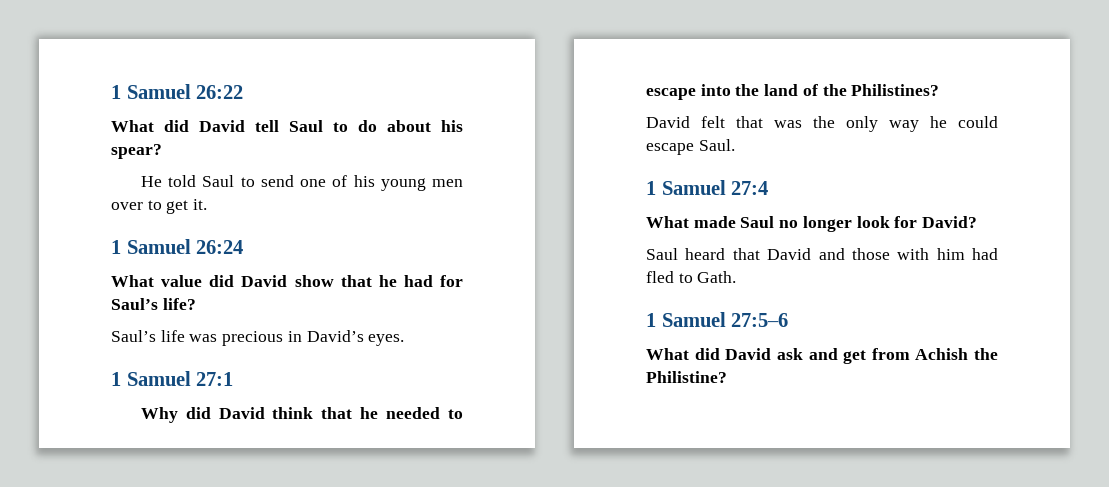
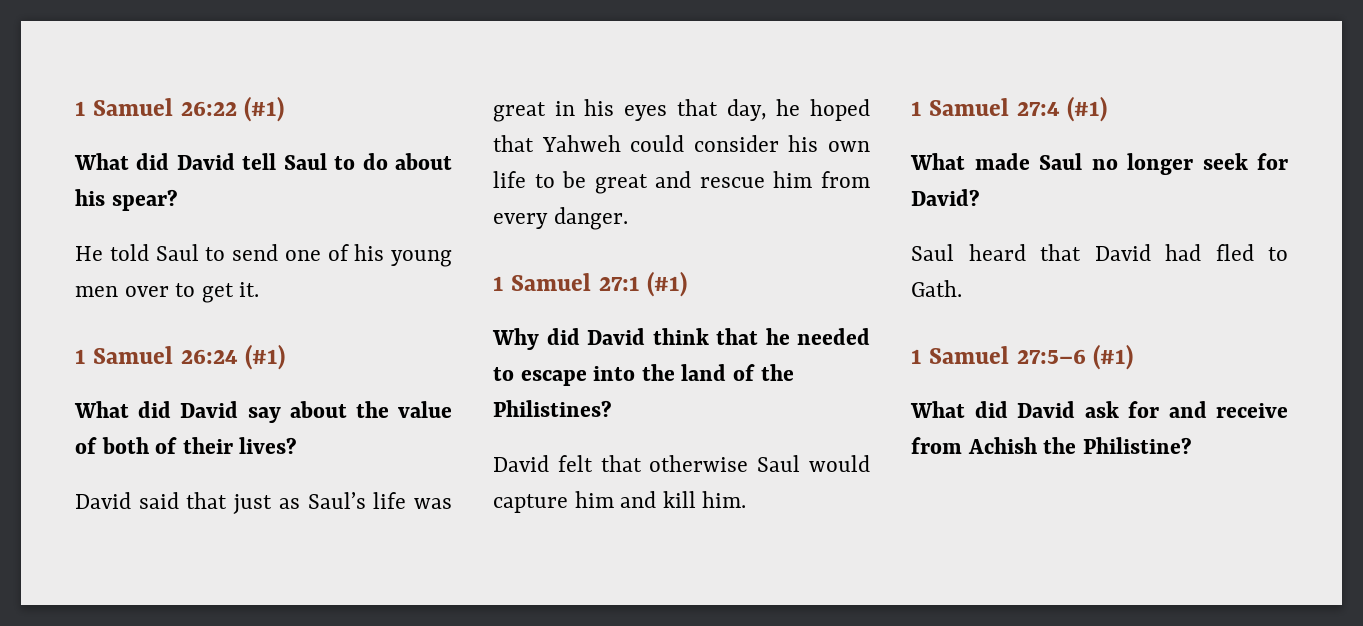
- 1 Samuel 26:22
+ 1 Samuel 26:22 (#1)
- 1 Samuel 26:24
- What value did David show that he had for Saul’s life?
- Saul’s life was precious in David’s eyes.
+ 1 Samuel 26:24 (#1)
+ What did David say about the value of both of their lives?
+ David said that just as Saul’s life was great in his eyes that day, he hoped that Yahweh could consider his own life to be great and rescue him from every danger.
- 1 Samuel 27:1
+ 1 Samuel 27:1 (#1)
- David felt that was the only way he could escape Saul.
+ David felt that otherwise Saul would capture him and kill him.
- 1 Samuel 27:4
+ 1 Samuel 27:4 (#1)
- What made Saul no longer look for David?
+ What made Saul no longer seek for David?
- Saul heard that David and those with him had fled to Gath.
+ Saul heard that David had fled to Gath.
- 1 Samuel 27:5–6
+ 1 Samuel 27:5–6 (#1)
- What did David ask and get from Achish the Philistine?
+ What did David ask for and receive from Achish the Philistine?

